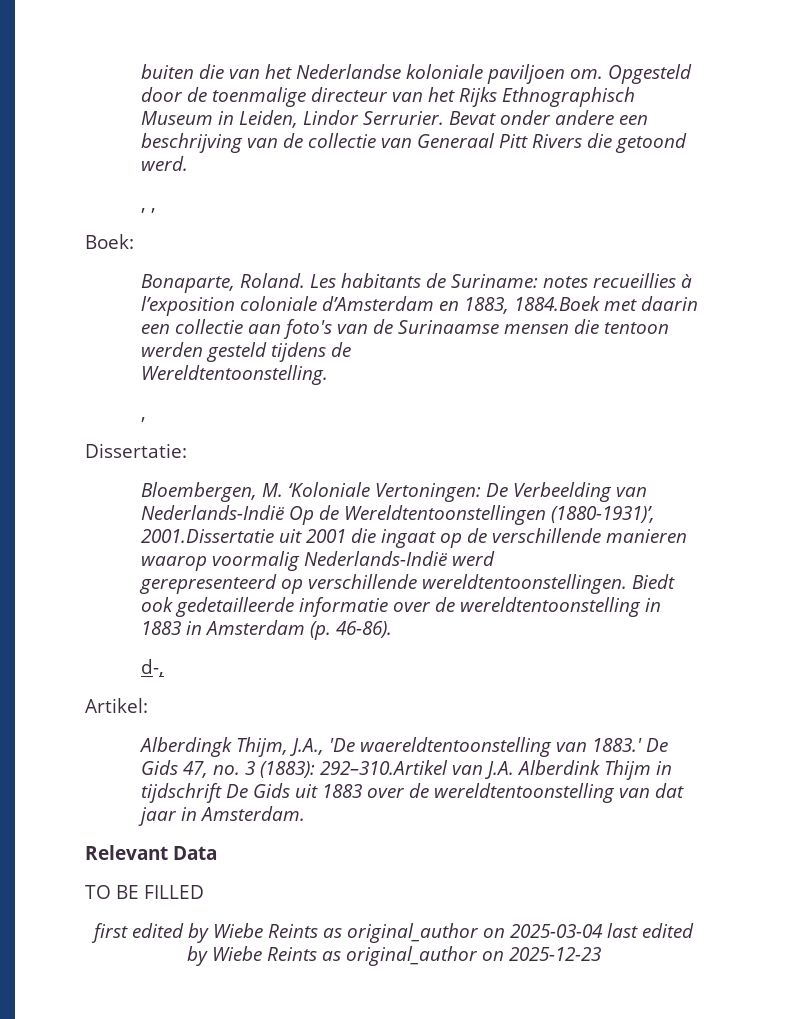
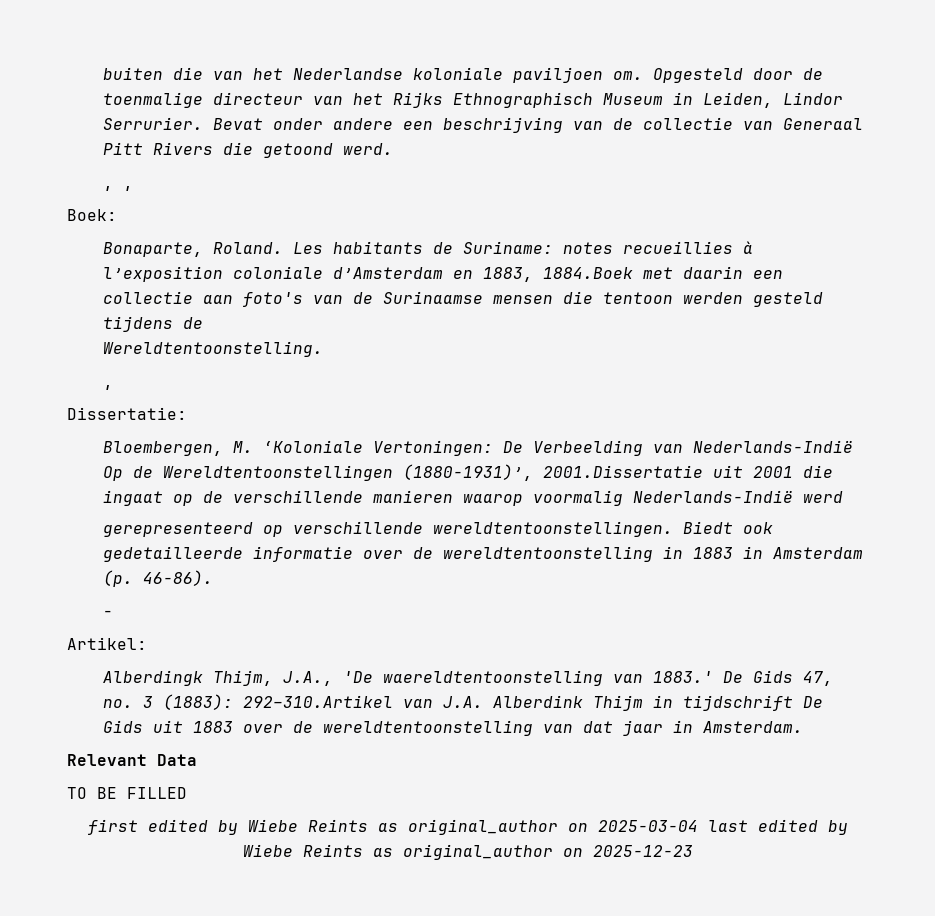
- d-,
+ -

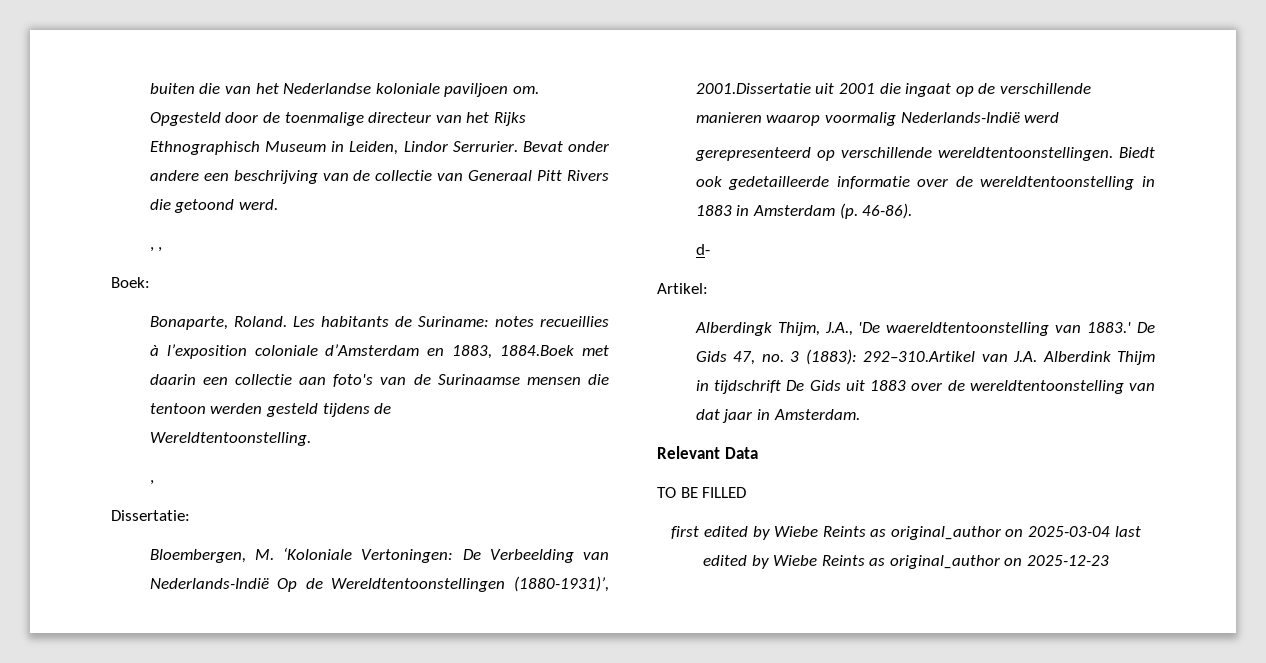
- -
+ d-

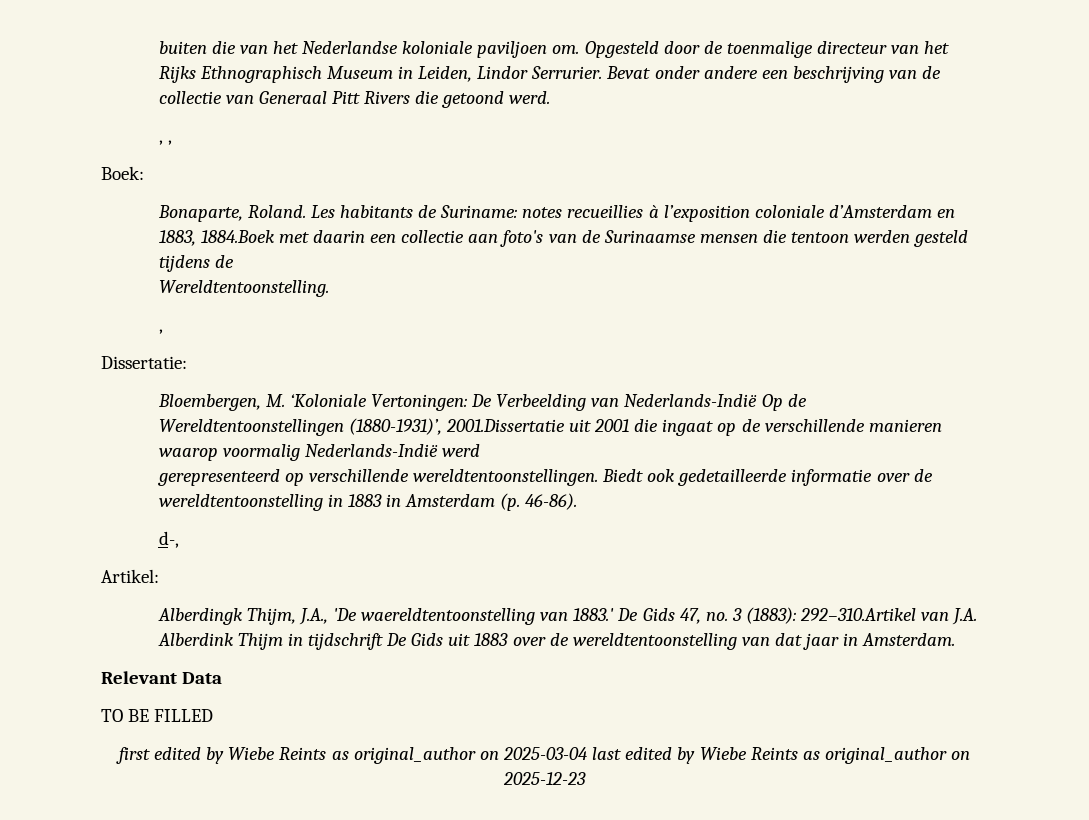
- d-
+ d-,

